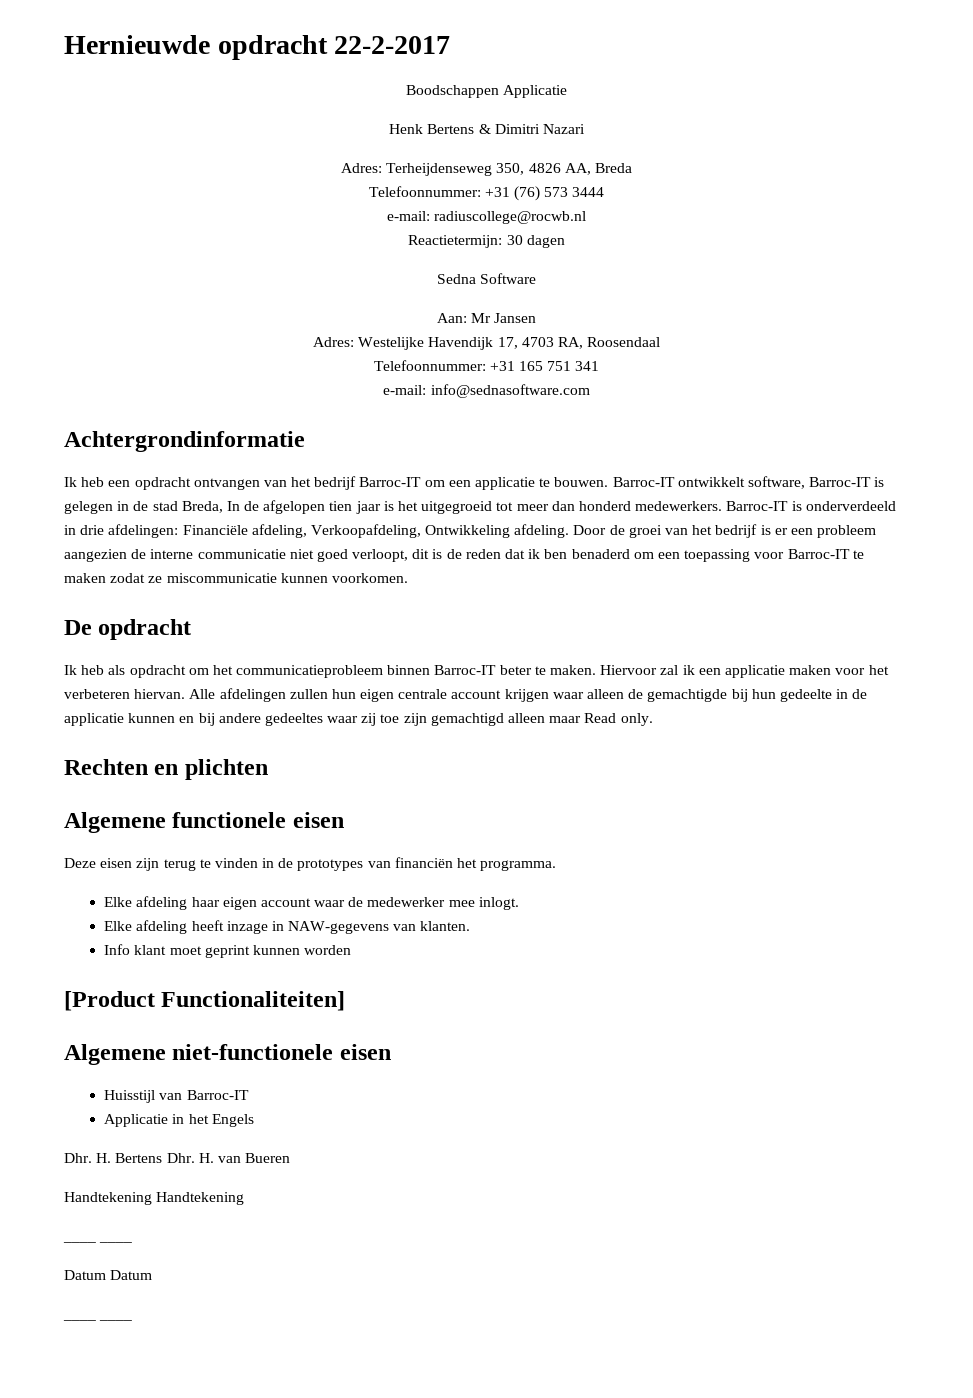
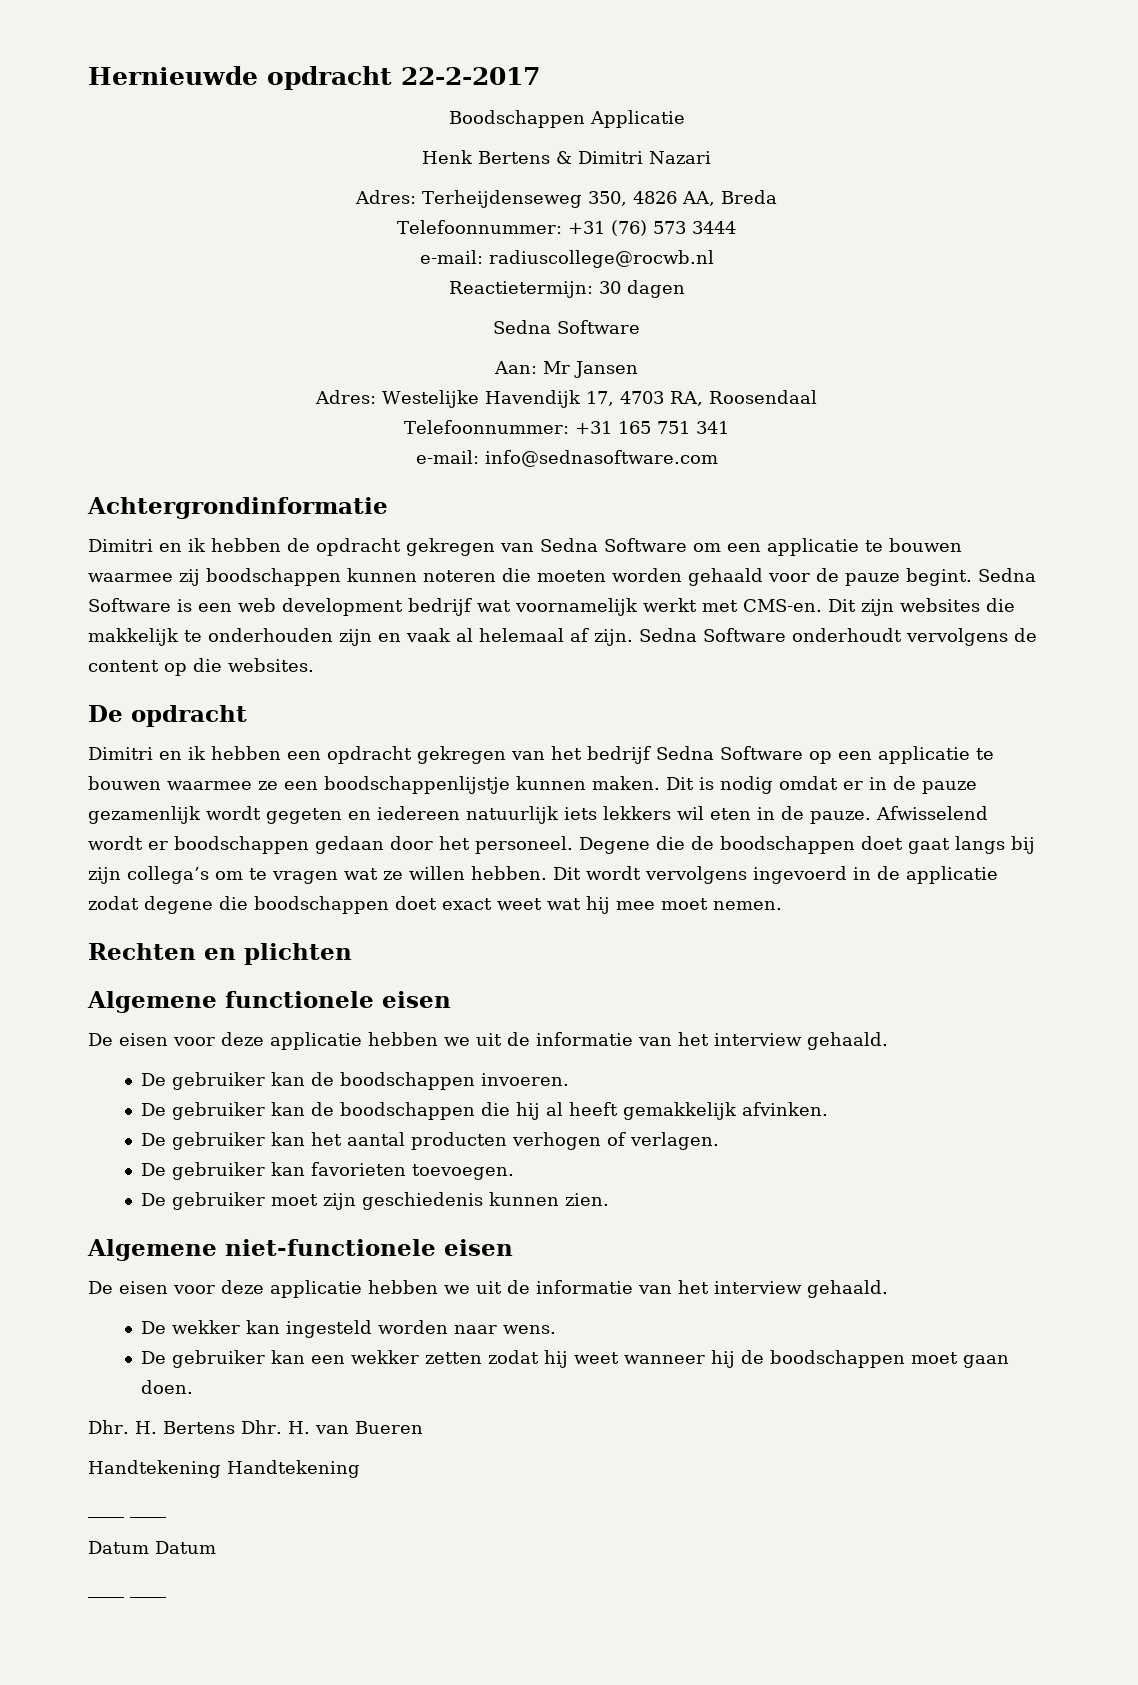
- Ik heb een opdracht ontvangen van het bedrijf Barroc-IT om een applicatie te bouwen. Barroc-IT ontwikkelt software, Barroc-IT is gelegen in de stad Breda, In de afgelopen tien jaar is het uitgegroeid tot meer dan honderd medewerkers. Barroc-IT is onderverdeeld in drie afdelingen: Financiële afdeling, Verkoopafdeling, Ontwikkeling afdeling. Door de groei van het bedrijf is er een probleem aangezien de interne communicatie niet goed verloopt, dit is de reden dat ik ben benaderd om een toepassing voor Barroc-IT te maken zodat ze miscommunicatie kunnen voorkomen.
+ Dimitri en ik hebben de opdracht gekregen van Sedna Software om een applicatie te bouwen waarmee zij boodschappen kunnen noteren die moeten worden gehaald voor de pauze begint. Sedna Software is een web development bedrijf wat voornamelijk werkt met CMS-en. Dit zijn websites die makkelijk te onderhouden zijn en vaak al helemaal af zijn. Sedna Software onderhoudt vervolgens de content op die websites.
  De opdracht
- Ik heb als opdracht om het communicatieprobleem binnen Barroc-IT beter te maken. Hiervoor zal ik een applicatie maken voor het verbeteren hiervan. Alle afdelingen zullen hun eigen centrale account krijgen waar alleen de gemachtigde bij hun gedeelte in de applicatie kunnen en bij andere gedeeltes waar zij toe zijn gemachtigd alleen maar Read only.
+ Dimitri en ik hebben een opdracht gekregen van het bedrijf Sedna Software op een applicatie te bouwen waarmee ze een boodschappenlijstje kunnen maken. Dit is nodig omdat er in de pauze gezamenlijk wordt gegeten en iedereen natuurlijk iets lekkers wil eten in de pauze. Afwisselend wordt er boodschappen gedaan door het personeel. Degene die de boodschappen doet gaat langs bij zijn collega’s om te vragen wat ze willen hebben. Dit wordt vervolgens ingevoerd in de applicatie zodat degene die boodschappen doet exact weet wat hij mee moet nemen.
  Algemene functionele eisen
- Deze eisen zijn terug te vinden in de prototypes van financiën het programma.
- Elke afdeling haar eigen account waar de medewerker mee inlogt.
- Elke afdeling heeft inzage in NAW-gegevens van klanten.
- Info klant moet geprint kunnen worden
- [Product Functionaliteiten]
+ De eisen voor deze applicatie hebben we uit de informatie van het interview gehaald.
+ De gebruiker kan de boodschappen invoeren.
+ De gebruiker kan de boodschappen die hij al heeft gemakkelijk afvinken.
+ De gebruiker kan het aantal producten verhogen of verlagen.
+ De gebruiker kan favorieten toevoegen.
+ De gebruiker moet zijn geschiedenis kunnen zien.
  Algemene niet-functionele eisen
- Huisstijl van Barroc-IT
- Applicatie in het Engels
+ De eisen voor deze applicatie hebben we uit de informatie van het interview gehaald.
+ De wekker kan ingesteld worden naar wens.
+ De gebruiker kan een wekker zetten zodat hij weet wanneer hij de boodschappen moet gaan doen.

